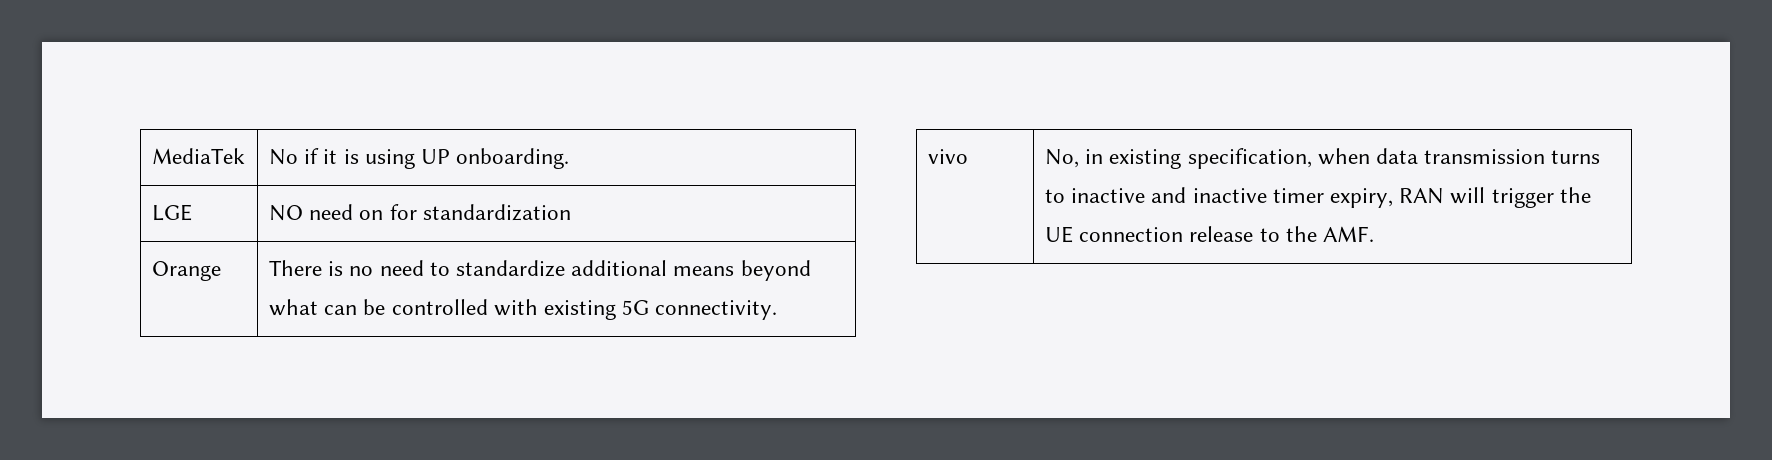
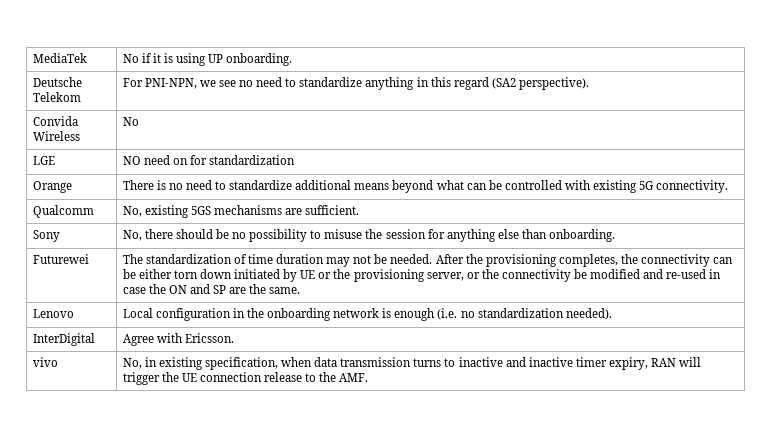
+ Deutsche Telekom | For PNI-NPN, we see no need to standardize anything in this regard (SA2 perspective).
+ Convida Wireless | No
+ Qualcomm | No, existing 5GS mechanisms are sufficient.
+ Sony | No, there should be no possibility to misuse the session for anything else than onboarding.
+ Futurewei | The standardization of time duration may not be needed. After the provisioning completes, the connectivity can be either torn down initiated by UE or the provisioning server, or the connectivity be modified and re-used in case the ON and SP are the same.
+ Lenovo | Local configuration in the onboarding network is enough (i.e. no standardization needed).
+ InterDigital | Agree with Ericsson.

